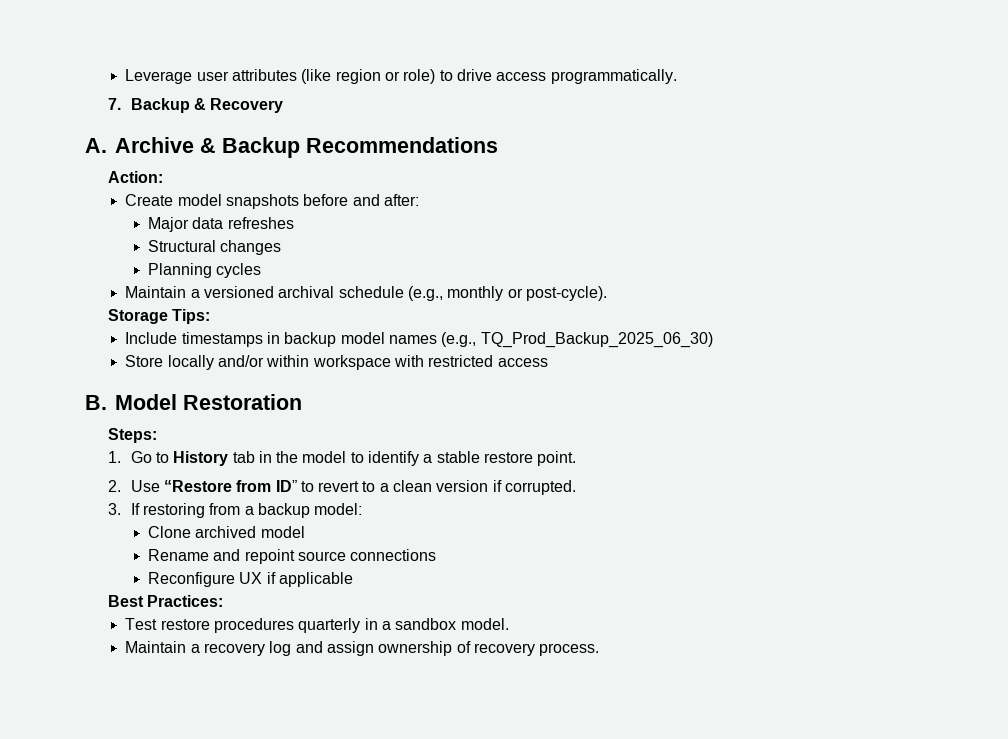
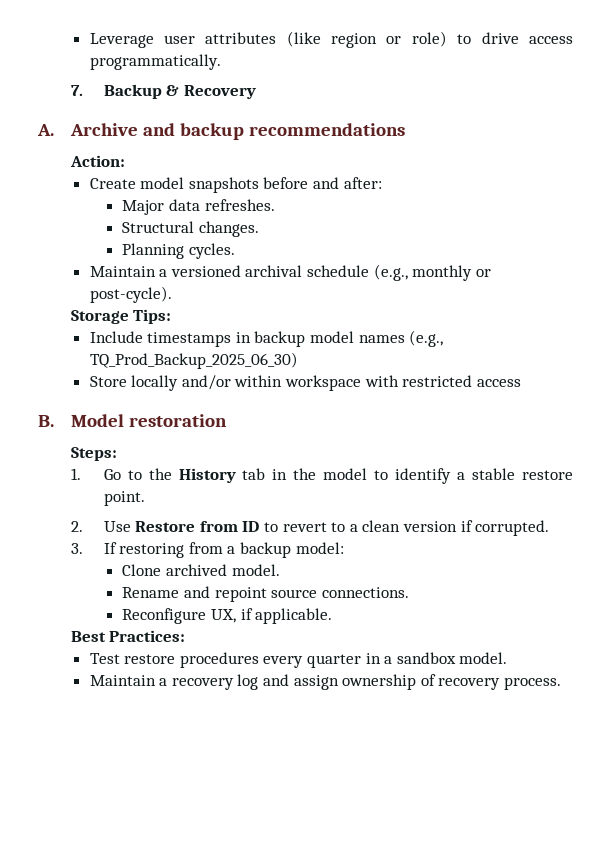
- A. Archive & Backup Recommendations
+ A. Archive and backup recommendations
- Major data refreshes
+ Major data refreshes.
- Structural changes
+ Structural changes.
- Planning cycles
+ Planning cycles.
- B. Model Restoration
+ B. Model restoration
- 1. Go to History tab in the model to identify a stable restore point.
+ 1. Go to the History tab in the model to identify a stable restore point.
- 2. Use “Restore from ID” to revert to a clean version if corrupted.
+ 2. Use Restore from ID to revert to a clean version if corrupted.
- Clone archived model
+ Clone archived model.
- Rename and repoint source connections
+ Rename and repoint source connections.
- Reconfigure UX if applicable
+ Reconfigure UX, if applicable.
- Test restore procedures quarterly in a sandbox model.
+ Test restore procedures every quarter in a sandbox model.

